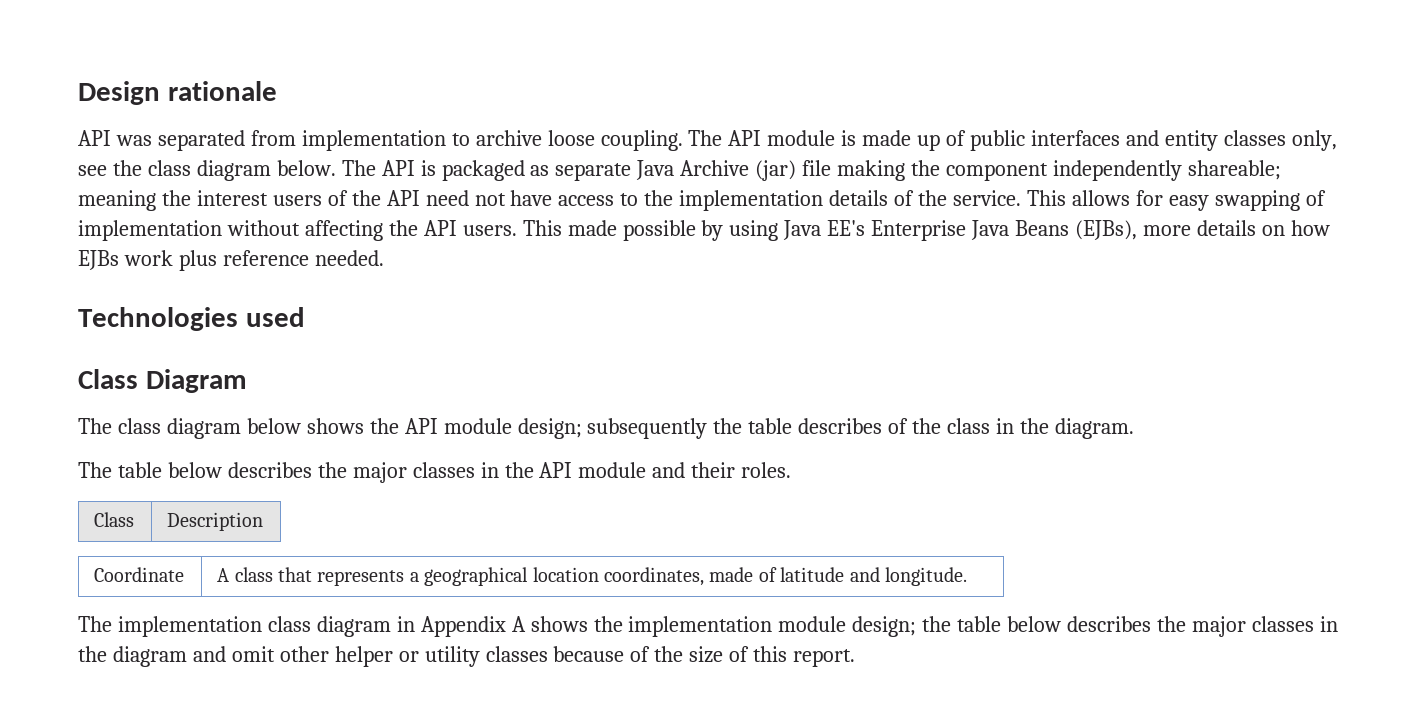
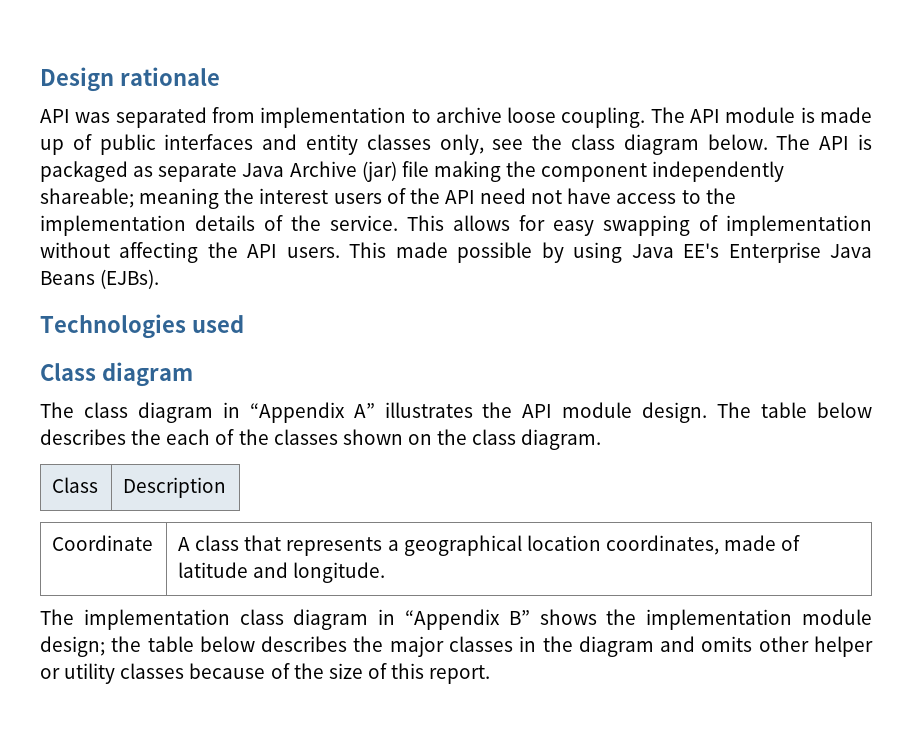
- This made possible by using Java EE's Enterprise Java Beans (EJBs), more details on how EJBs work plus reference needed.
+ This made possible by using Java EE's Enterprise Java Beans (EJBs).
- Class Diagram
+ Class diagram
- The class diagram below shows the API module design; subsequently the table describes of the class in the diagram.
- The table below describes the major classes in the API module and their roles.
+ The class diagram in “Appendix A” illustrates the API module design. The table below describes the each of the classes shown on the class diagram.
- The implementation class diagram in Appendix A shows the implementation module design; the table below describes the major classes in the diagram and omit other helper or utility classes because of the size of this report.
+ The implementation class diagram in “Appendix B” shows the implementation module design; the table below describes the major classes in the diagram and omits other helper or utility classes because of the size of this report.

